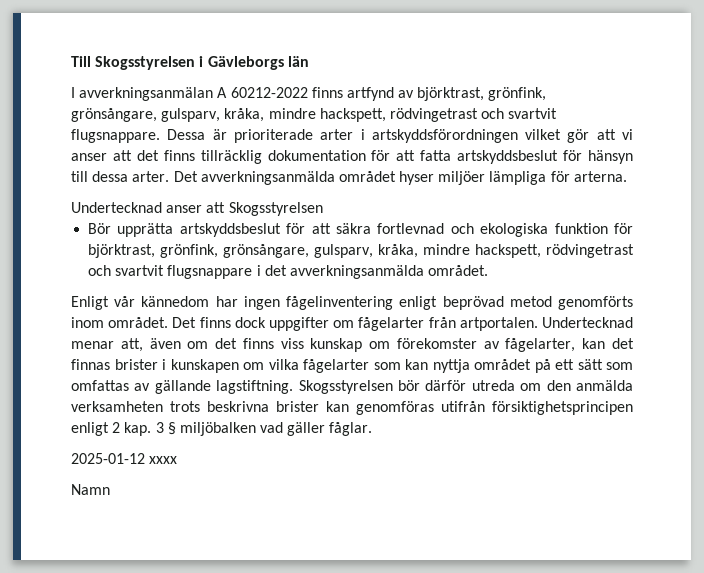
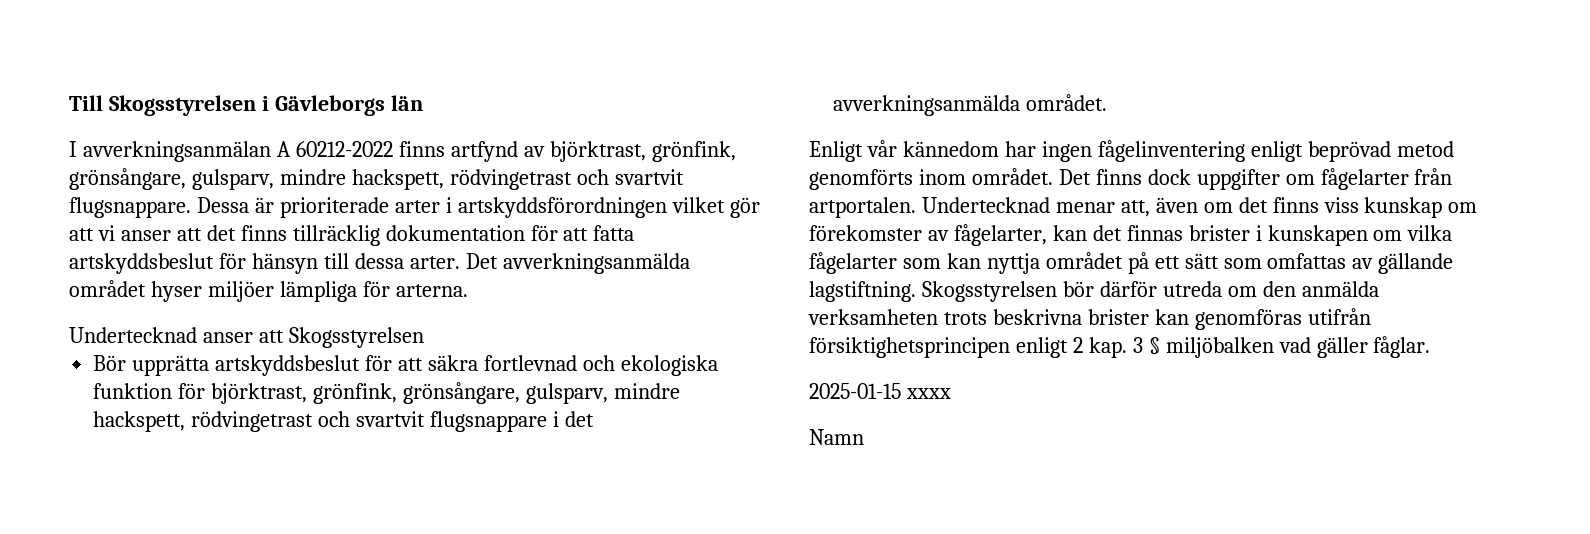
- I avverkningsanmälan A 60212-2022 finns artfynd av björktrast, grönfink, grönsångare, gulsparv, kråka, mindre hackspett, rödvingetrast och svartvit flugsnappare.
+ I avverkningsanmälan A 60212-2022 finns artfynd av björktrast, grönfink, grönsångare, gulsparv, mindre hackspett, rödvingetrast och svartvit flugsnappare.
- Bör upprätta artskyddsbeslut för att säkra fortlevnad och ekologiska funktion för björktrast, grönfink, grönsångare, gulsparv, kråka, mindre hackspett, rödvingetrast och svartvit flugsnappare i det avverkningsanmälda området.
+ Bör upprätta artskyddsbeslut för att säkra fortlevnad och ekologiska funktion för björktrast, grönfink, grönsångare, gulsparv, mindre hackspett, rödvingetrast och svartvit flugsnappare i det avverkningsanmälda området.
- 2025-01-12 xxxx
+ 2025-01-15 xxxx

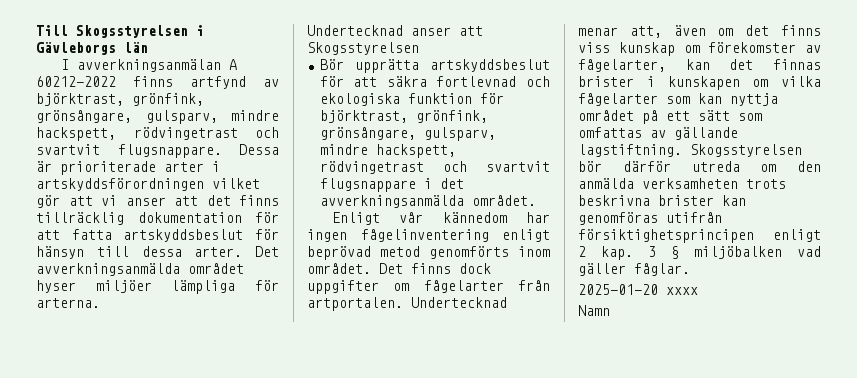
- 2025-01-15 xxxx
+ 2025-01-20 xxxx

